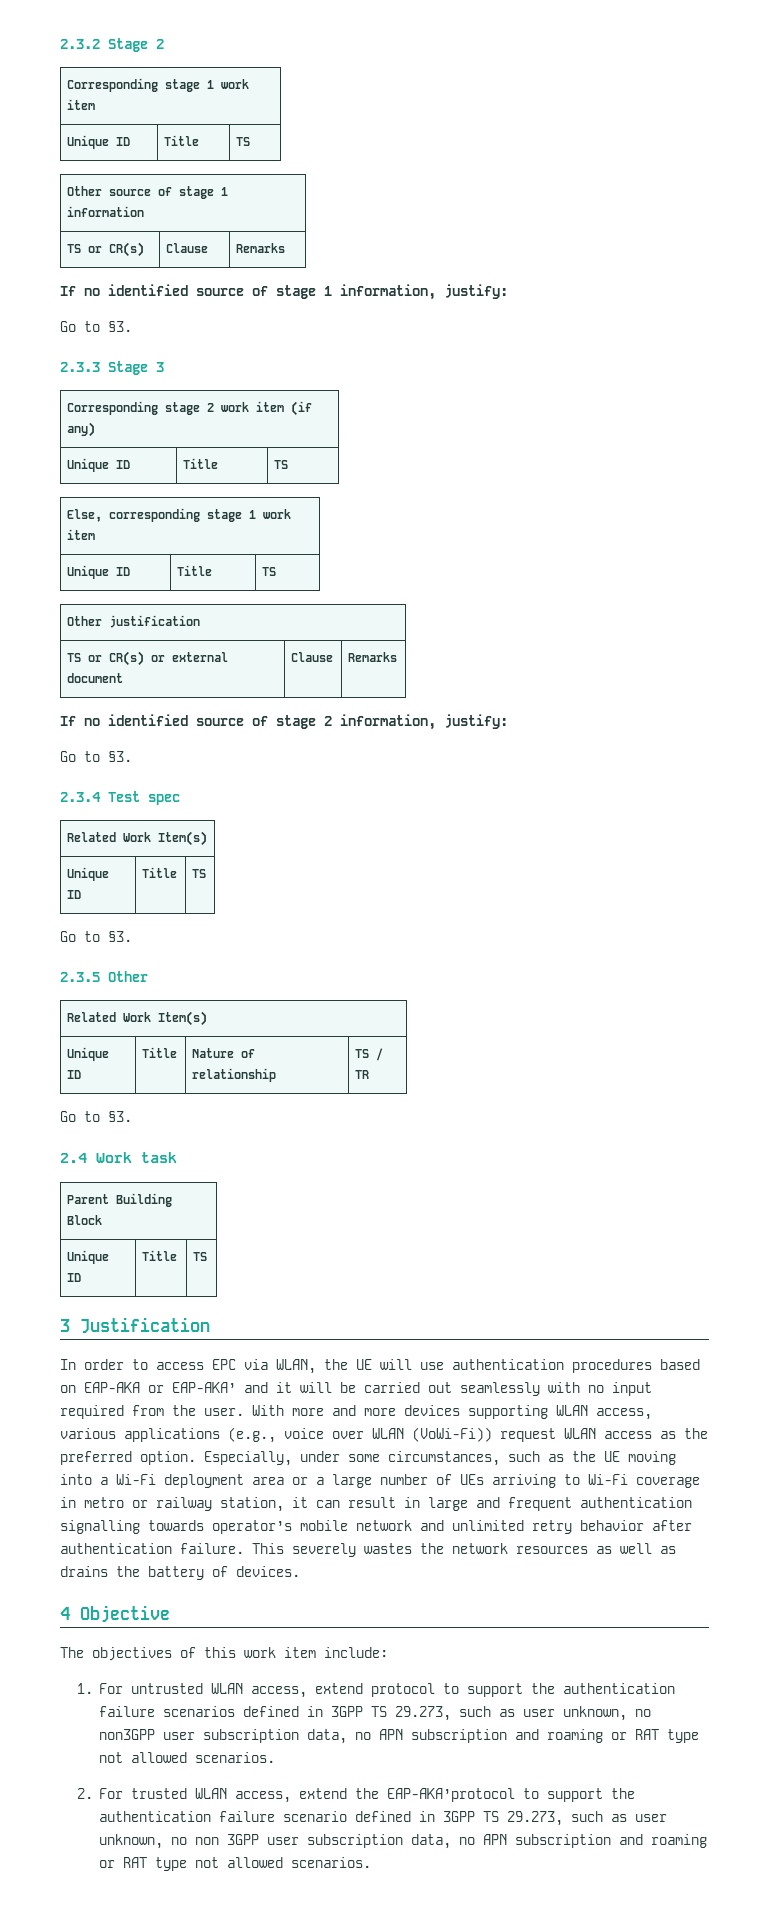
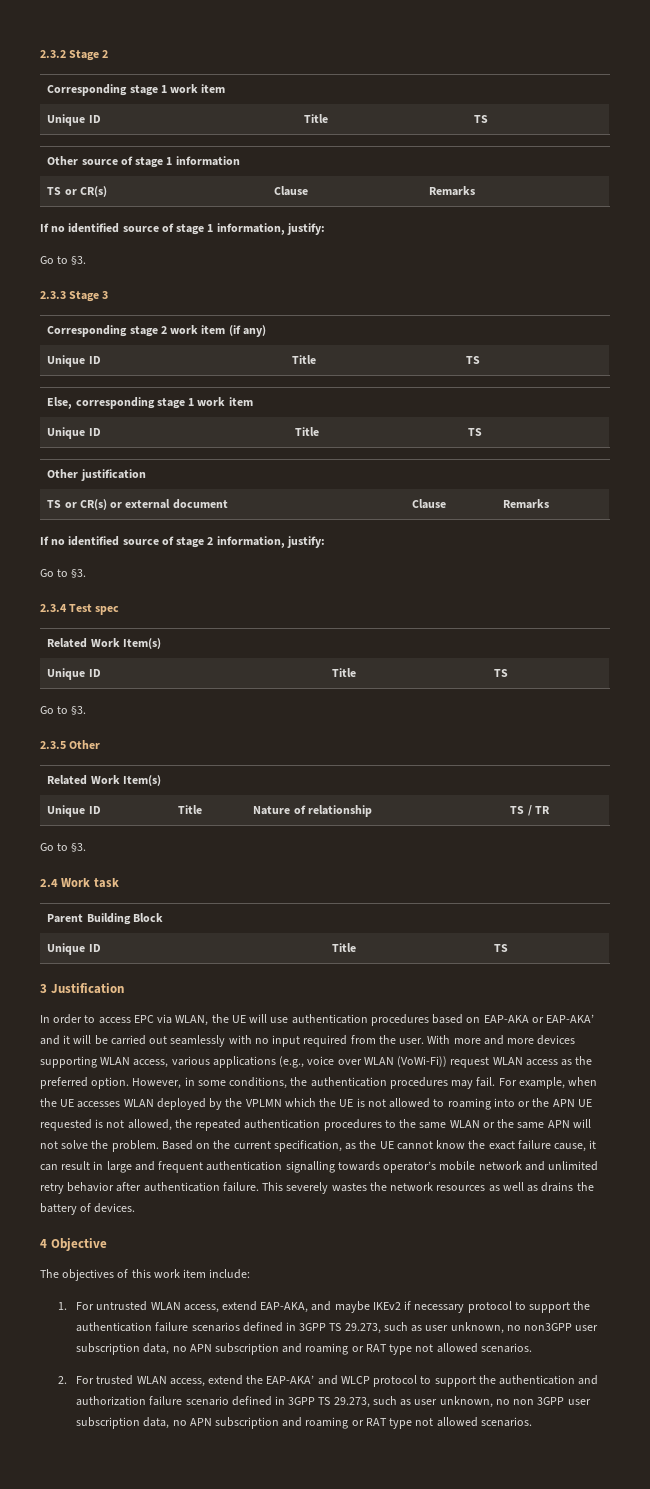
- Especially, under some circumstances, such as the UE moving into a Wi-Fi deployment area or a large number of UEs arriving to Wi-Fi coverage in metro or railway station, it can result in large and frequent authentication signalling towards operator’s mobile network and unlimited retry behavior after authentication failure.
+ However, in some conditions, the authentication procedures may fail. For example, when the UE accesses WLAN deployed by the VPLMN which the UE is not allowed to roaming into or the APN UE requested is not allowed, the repeated authentication procedures to the same WLAN or the same APN will not solve the problem. Based on the current specification, as the UE cannot know the exact failure cause, it can result in large and frequent authentication signalling towards operator’s mobile network and unlimited retry behavior after authentication failure.
- 1. For untrusted WLAN access, extend protocol to support the authentication failure scenarios defined in 3GPP TS 29.273, such as user unknown, no non3GPP user subscription data, no APN subscription and roaming or RAT type not allowed scenarios.
+ 1. For untrusted WLAN access, extend EAP-AKA, and maybe IKEv2 if necessary protocol to support the authentication failure scenarios defined in 3GPP TS 29.273, such as user unknown, no non3GPP user subscription data, no APN subscription and roaming or RAT type not allowed scenarios.
- 2. For trusted WLAN access, extend the EAP-AKA’protocol to support the authentication failure scenario defined in 3GPP TS 29.273, such as user unknown, no non 3GPP user subscription data, no APN subscription and roaming or RAT type not allowed scenarios.
+ 2. For trusted WLAN access, extend the EAP-AKA’ and WLCP protocol to support the authentication and authorization failure scenario defined in 3GPP TS 29.273, such as user unknown, no non 3GPP user subscription data, no APN subscription and roaming or RAT type not allowed scenarios.

